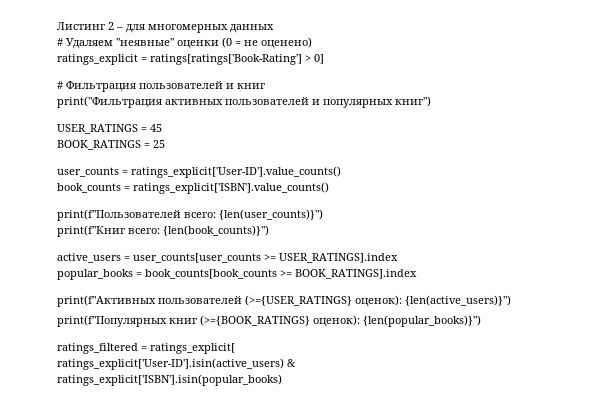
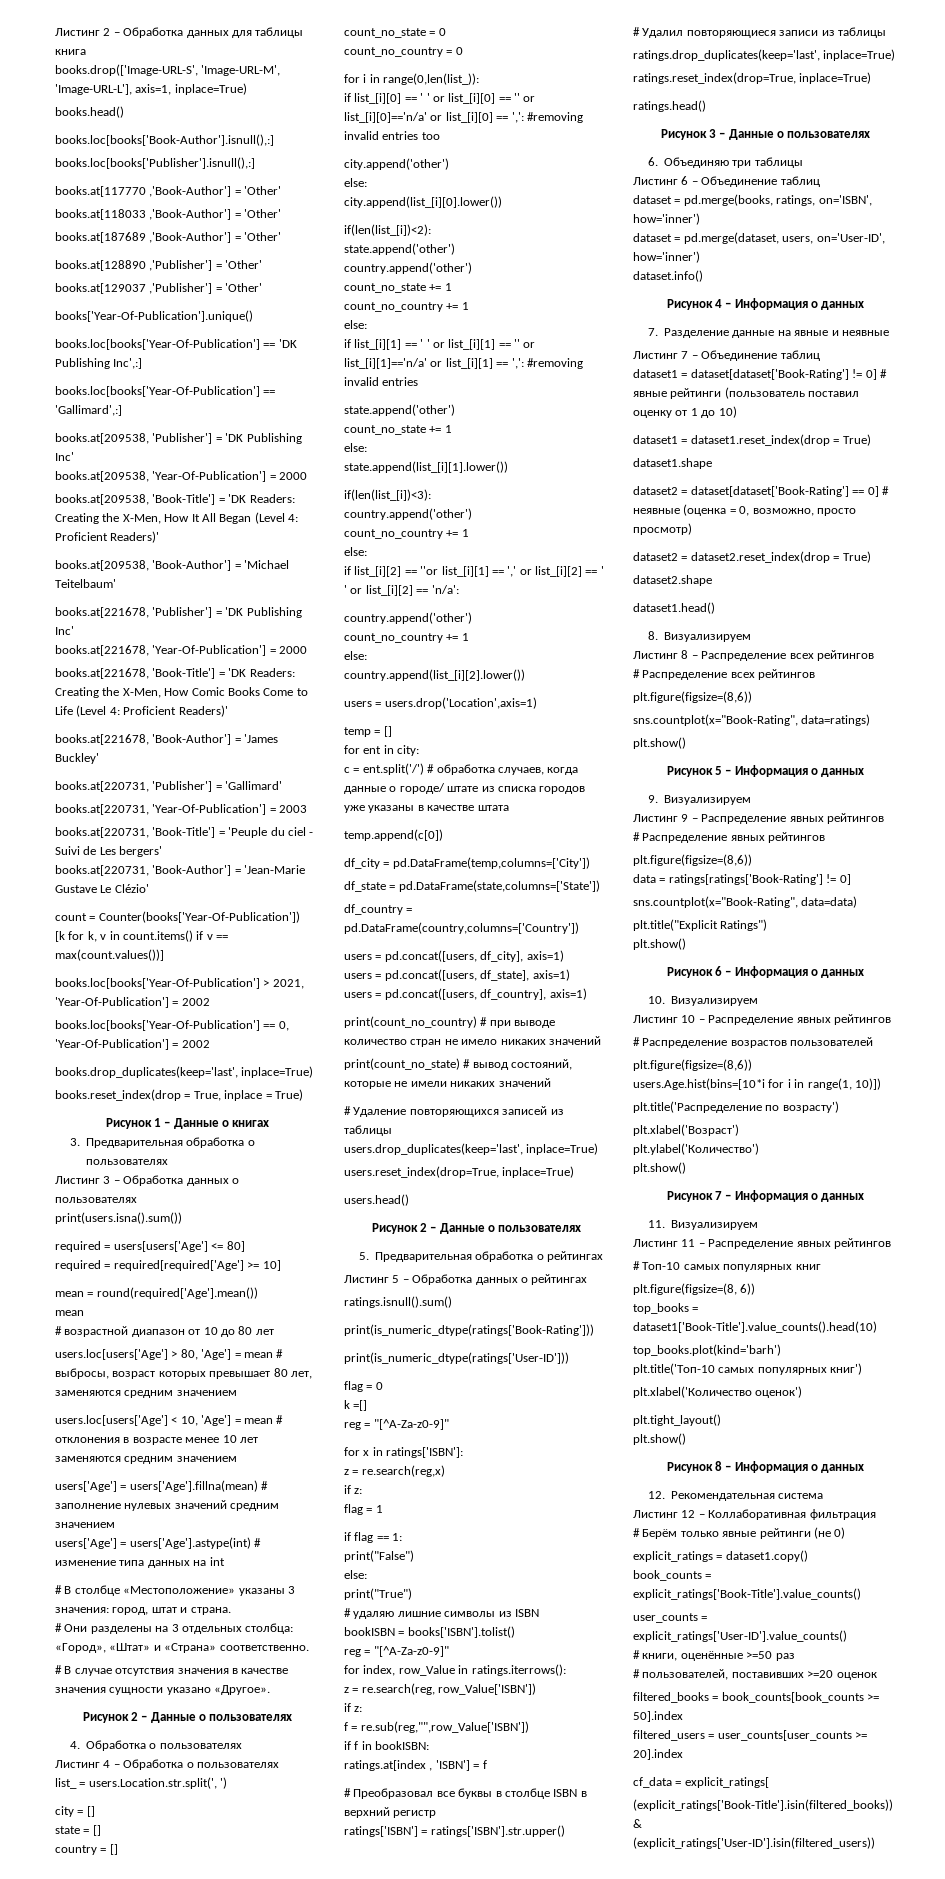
- Листинг 2 – для многомерных данных
- # Удаляем "неявные" оценки (0 = не оценено)
- ratings_explicit = ratings[ratings['Book-Rating'] > 0]
- # Фильтрация пользователей и книг
- print("Фильтрация активных пользователей и популярных книг")
- USER_RATINGS = 45
- BOOK_RATINGS = 25
- user_counts = ratings_explicit['User-ID'].value_counts()
- book_counts = ratings_explicit['ISBN'].value_counts()
- print(f"Пользователей всего: {len(user_counts)}")
- print(f"Книг всего: {len(book_counts)}")
- active_users = user_counts[user_counts >= USER_RATINGS].index
- popular_books = book_counts[book_counts >= BOOK_RATINGS].index
- print(f"Активных пользователей (>={USER_RATINGS} оценок): {len(active_users)}")
- print(f"Популярных книг (>={BOOK_RATINGS} оценок): {len(popular_books)}")
- ratings_filtered = ratings_explicit[
- ratings_explicit['User-ID'].isin(active_users) &
+ Листинг 2 – Обработка данных для таблицы книга
+ books.drop(['Image-URL-S', 'Image-URL-M', 'Image-URL-L'], axis=1, inplace=True)
+ books.head()
+ books.loc[books['Book-Author'].isnull(),:]
+ books.loc[books['Publisher'].isnull(),:]
+ books.at[117770 ,'Book-Author'] = 'Other'
+ books.at[118033 ,'Book-Author'] = 'Other'
+ books.at[187689 ,'Book-Author'] = 'Other'
+ books.at[128890 ,'Publisher'] = 'Other'
+ books.at[129037 ,'Publisher'] = 'Other'
+ books['Year-Of-Publication'].unique()
+ books.loc[books['Year-Of-Publication'] == 'DK Publishing Inc',:]
+ books.loc[books['Year-Of-Publication'] == 'Gallimard',:]
+ books.at[209538, 'Publisher'] = 'DK Publishing Inc'
+ books.at[209538, 'Year-Of-Publication'] = 2000
+ books.at[209538, 'Book-Title'] = 'DK Readers: Creating the X-Men, How It All Began (Level 4: Proficient Readers)'
+ books.at[209538, 'Book-Author'] = 'Michael Teitelbaum'
+ books.at[221678, 'Publisher'] = 'DK Publishing Inc'
+ books.at[221678, 'Year-Of-Publication'] = 2000
+ books.at[221678, 'Book-Title'] = 'DK Readers: Creating the X-Men, How Comic Books Come to Life (Level 4: Proficient Readers)'
+ books.at[221678, 'Book-Author'] = 'James Buckley'
+ books.at[220731, 'Publisher'] = 'Gallimard'
+ books.at[220731, 'Year-Of-Publication'] = 2003
+ books.at[220731, 'Book-Title'] = 'Peuple du ciel - Suivi de Les bergers'
+ books.at[220731, 'Book-Author'] = 'Jean-Marie Gustave Le Clézio'
+ count = Counter(books['Year-Of-Publication'])
+ [k for k, v in count.items() if v == max(count.values())]
+ books.loc[books['Year-Of-Publication'] > 2021, 'Year-Of-Publication'] = 2002
+ books.loc[books['Year-Of-Publication'] == 0, 'Year-Of-Publication'] = 2002
+ books.drop_duplicates(keep='last', inplace=True)
+ books.reset_index(drop = True, inplace = True)
+ Рисунок 1 – Данные о книгах
+ 3. Предварительная обработка о пользователях
+ Листинг 3 – Обработка данных о пользователях
+ print(users.isna().sum())
+ required = users[users['Age'] <= 80]
+ required = required[required['Age'] >= 10]
+ mean = round(required['Age'].mean())
+ mean
+ # возрастной диапазон от 10 до 80 лет
+ users.loc[users['Age'] > 80, 'Age'] = mean # выбросы, возраст которых превышает 80 лет, заменяются средним значением
+ users.loc[users['Age'] < 10, 'Age'] = mean # отклонения в возрасте менее 10 лет заменяются средним значением
+ users['Age'] = users['Age'].fillna(mean) # заполнение нулевых значений средним значением
+ users['Age'] = users['Age'].astype(int) # изменение типа данных на int
+ # В столбце «Местоположение» указаны 3 значения: город, штат и страна.
+ # Они разделены на 3 отдельных столбца: «Город», «Штат» и «Страна» соответственно.
+ # В случае отсутствия значения в качестве значения сущности указано «Другое».
+ Рисунок 2 – Данные о пользователях
+ 4. Обработка о пользователях
+ Листинг 4 – Обработка о пользователях
+ list_ = users.Location.str.split(', ')
+ city = []
+ state = []
+ country = []
+ count_no_state = 0
+ count_no_country = 0
+ for i in range(0,len(list_)):
+ if list_[i][0] == ' ' or list_[i][0] == '' or list_[i][0]=='n/a' or list_[i][0] == ',': #removing invalid entries too
+ city.append('other')
+ else:
+ city.append(list_[i][0].lower())
+ if(len(list_[i])<2):
+ state.append('other')
+ country.append('other')
+ count_no_state += 1
+ count_no_country += 1
+ else:
+ if list_[i][1] == ' ' or list_[i][1] == '' or list_[i][1]=='n/a' or list_[i][1] == ',': #removing invalid entries
+ state.append('other')
+ count_no_state += 1
+ else:
+ state.append(list_[i][1].lower())
+ if(len(list_[i])<3):
+ country.append('other')
+ count_no_country += 1
+ else:
+ if list_[i][2] == ''or list_[i][1] == ',' or list_[i][2] == ' ' or list_[i][2] == 'n/a':
+ country.append('other')
+ count_no_country += 1
+ else:
+ country.append(list_[i][2].lower())
+ users = users.drop('Location',axis=1)
+ temp = []
+ for ent in city:
+ c = ent.split('/') # обработка случаев, когда данные о городе/ штате из списка городов уже указаны в качестве штата
+ temp.append(c[0])
+ df_city = pd.DataFrame(temp,columns=['City'])
+ df_state = pd.DataFrame(state,columns=['State'])
+ df_country = pd.DataFrame(country,columns=['Country'])
+ users = pd.concat([users, df_city], axis=1)
+ users = pd.concat([users, df_state], axis=1)
+ users = pd.concat([users, df_country], axis=1)
+ print(count_no_country) # при выводе количество стран не имело никаких значений
+ print(count_no_state) # вывод состояний, которые не имели никаких значений
+ # Удаление повторяющихся записей из таблицы
+ users.drop_duplicates(keep='last', inplace=True)
+ users.reset_index(drop=True, inplace=True)
+ users.head()
+ Рисунок 2 – Данные о пользователях
+ 5. Предварительная обработка о рейтингах
+ Листинг 5 – Обработка данных о рейтингах
+ ratings.isnull().sum()
+ print(is_numeric_dtype(ratings['Book-Rating']))
+ print(is_numeric_dtype(ratings['User-ID']))
+ flag = 0
+ k =[]
+ reg = "[^A-Za-z0-9]"
+ for x in ratings['ISBN']:
+ z = re.search(reg,x)
+ if z:
+ flag = 1
+ if flag == 1:
+ print("False")
+ else:
+ print("True")
+ # удаляю лишние символы из ISBN
+ bookISBN = books['ISBN'].tolist()
+ reg = "[^A-Za-z0-9]"
+ for index, row_Value in ratings.iterrows():
+ z = re.search(reg, row_Value['ISBN'])
+ if z:
+ f = re.sub(reg,"",row_Value['ISBN'])
+ if f in bookISBN:
+ ratings.at[index , 'ISBN'] = f
+ # Преобразовал все буквы в столбце ISBN в верхний регистр
+ ratings['ISBN'] = ratings['ISBN'].str.upper()
+ # Удалил повторяющиеся записи из таблицы
+ ratings.drop_duplicates(keep='last', inplace=True)
+ ratings.reset_index(drop=True, inplace=True)
+ ratings.head()
+ Рисунок 3 – Данные о пользователях
+ 6. Объединяю три таблицы
+ Листинг 6 – Объединение таблиц
+ dataset = pd.merge(books, ratings, on='ISBN', how='inner')
+ dataset = pd.merge(dataset, users, on='User-ID', how='inner')
+ dataset.info()
+ Рисунок 4 – Информация о данных
+ 7. Разделение данные на явные и неявные
+ Листинг 7 – Объединение таблиц
+ dataset1 = dataset[dataset['Book-Rating'] != 0] # явные рейтинги (пользователь поставил оценку от 1 до 10)
+ dataset1 = dataset1.reset_index(drop = True)
+ dataset1.shape
+ dataset2 = dataset[dataset['Book-Rating'] == 0] # неявные (оценка = 0, возможно, просто просмотр)
+ dataset2 = dataset2.reset_index(drop = True)
+ dataset2.shape
+ dataset1.head()
+ 8. Визуализируем
+ Листинг 8 – Распределение всех рейтингов
+ # Распределение всех рейтингов
+ plt.figure(figsize=(8,6))
+ sns.countplot(x="Book-Rating", data=ratings)
+ plt.show()
+ Рисунок 5 – Информация о данных
+ 9. Визуализируем
+ Листинг 9 – Распределение явных рейтингов
+ # Распределение явных рейтингов
+ plt.figure(figsize=(8,6))
+ data = ratings[ratings['Book-Rating'] != 0]
+ sns.countplot(x="Book-Rating", data=data)
+ plt.title("Explicit Ratings")
+ plt.show()
+ Рисунок 6 – Информация о данных
+ 10. Визуализируем
+ Листинг 10 – Распределение явных рейтингов
+ # Распределение возрастов пользователей
+ plt.figure(figsize=(8,6))
+ users.Age.hist(bins=[10*i for i in range(1, 10)])
+ plt.title('Распределение по возрасту')
+ plt.xlabel('Возраст')
+ plt.ylabel('Количество')
+ plt.show()
+ Рисунок 7 – Информация о данных
+ 11. Визуализируем
+ Листинг 11 – Распределение явных рейтингов
+ # Топ-10 самых популярных книг
+ plt.figure(figsize=(8, 6))
+ top_books = dataset1['Book-Title'].value_counts().head(10)
+ top_books.plot(kind='barh')
+ plt.title('Топ-10 самых популярных книг')
+ plt.xlabel('Количество оценок')
+ plt.tight_layout()
+ plt.show()
+ Рисунок 8 – Информация о данных
+ 12. Рекомендательная система
+ Листинг 12 – Коллаборативная фильтрация
+ # Берём только явные рейтинги (не 0)
+ explicit_ratings = dataset1.copy()
+ book_counts = explicit_ratings['Book-Title'].value_counts()
+ user_counts = explicit_ratings['User-ID'].value_counts()
+ # книги, оценённые >=50 раз
+ # пользователей, поставивших >=20 оценок
+ filtered_books = book_counts[book_counts >= 50].index
+ filtered_users = user_counts[user_counts >= 20].index
+ cf_data = explicit_ratings[
+ (explicit_ratings['Book-Title'].isin(filtered_books)) &
- ratings_explicit['ISBN'].isin(popular_books)
+ (explicit_ratings['User-ID'].isin(filtered_users))

